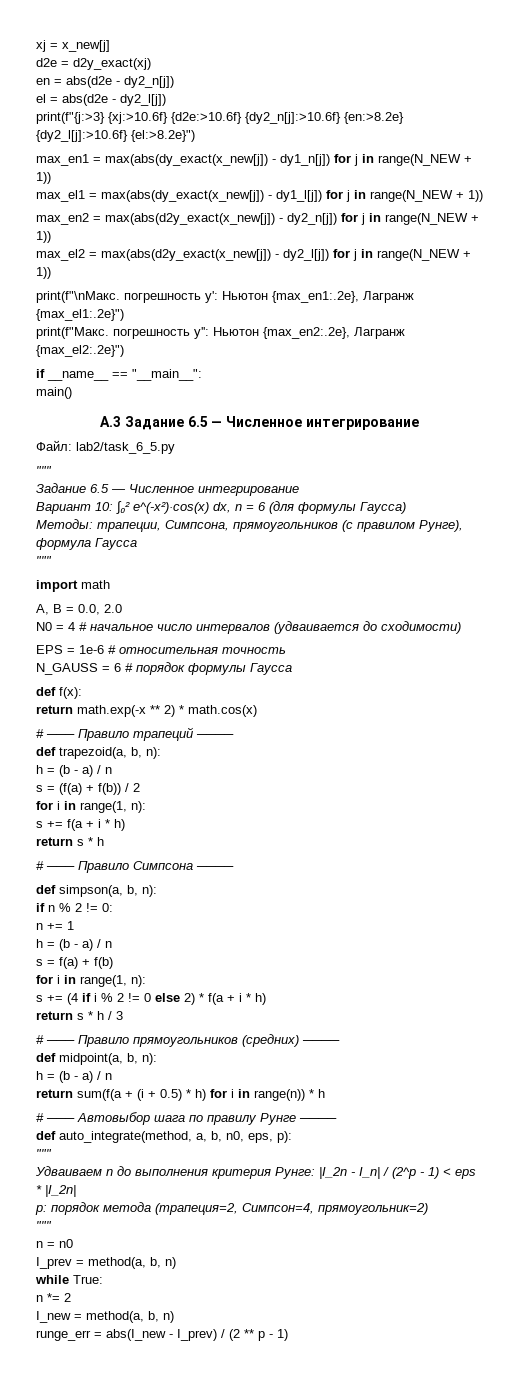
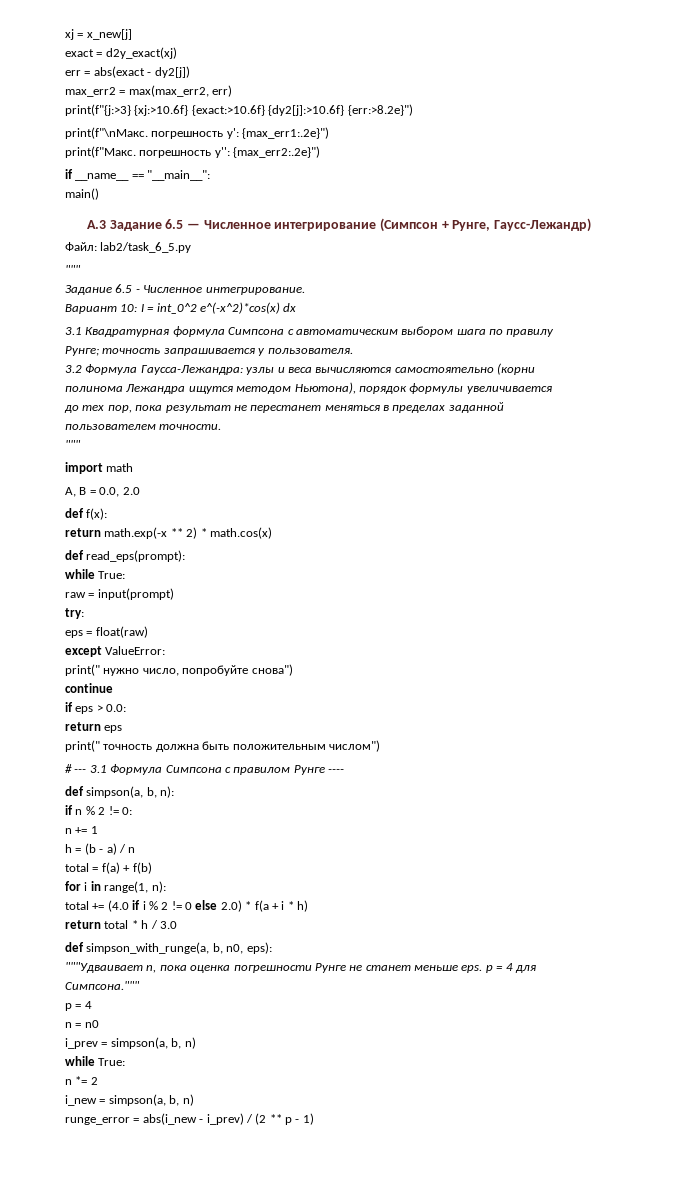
- d2e = d2y_exact(xj)
+ exact = d2y_exact(xj)
- en = abs(d2e - dy2_n[j])
- el = abs(d2e - dy2_l[j])
- print(f"{j:>3} {xj:>10.6f} {d2e:>10.6f} {dy2_n[j]:>10.6f} {en:>8.2e} {dy2_l[j]:>10.6f} {el:>8.2e}")
- max_en1 = max(abs(dy_exact(x_new[j]) - dy1_n[j]) for j in range(N_NEW + 1))
- max_el1 = max(abs(dy_exact(x_new[j]) - dy1_l[j]) for j in range(N_NEW + 1))
- max_en2 = max(abs(d2y_exact(x_new[j]) - dy2_n[j]) for j in range(N_NEW + 1))
- max_el2 = max(abs(d2y_exact(x_new[j]) - dy2_l[j]) for j in range(N_NEW + 1))
+ err = abs(exact - dy2[j])
+ max_err2 = max(max_err2, err)
+ print(f"{j:>3} {xj:>10.6f} {exact:>10.6f} {dy2[j]:>10.6f} {err:>8.2e}")
- print(f"\nМакс. погрешность y': Ньютон {max_en1:.2e}, Лагранж {max_el1:.2e}")
+ print(f"\nМакс. погрешность y': {max_err1:.2e}")
- print(f"Макс. погрешность y'': Ньютон {max_en2:.2e}, Лагранж {max_el2:.2e}")
+ print(f"Макс. погрешность y'': {max_err2:.2e}")
- А.3 Задание 6.5 — Численное интегрирование
+ А.3 Задание 6.5 — Численное интегрирование (Симпсон + Рунге, Гаусс-Лежандр)
  Файл: lab2/task_6_5.py
  """
- Задание 6.5 — Численное интегрирование
+ Задание 6.5 - Численное интегрирование.
- Вариант 10: ∫₀² e^(-x²)·cos(x) dx, n = 6 (для формулы Гаусса)
- Методы: трапеции, Симпсона, прямоугольников (с правилом Рунге), формула Гаусса
+ Вариант 10: I = int_0^2 e^(-x^2)*cos(x) dx
+ 3.1 Квадратурная формула Симпсона с автоматическим выбором шага по правилу
+ Рунге; точность запрашивается у пользователя.
+ 3.2 Формула Гаусса-Лежандра: узлы и веса вычисляются самостоятельно (корни
+ полинома Лежандра ищутся методом Ньютона), порядок формулы увеличивается
+ до тех пор, пока результат не перестанет меняться в пределах заданной
+ пользователем точности.
- N0 = 4 # начальное число интервалов (удваивается до сходимости)
- EPS = 1e-6 # относительная точность
- N_GAUSS = 6 # порядок формулы Гаусса
- # ─── Правило трапеций ────
- def trapezoid(a, b, n):
- h = (b - a) / n
- s = (f(a) + f(b)) / 2
- for i in range(1, n):
- s += f(a + i * h)
- return s * h
- # ─── Правило Симпсона ────
+ def read_eps(prompt):
+ while True:
+ raw = input(prompt)
+ try:
+ eps = float(raw)
+ except ValueError:
+ print(" нужно число, попробуйте снова")
+ continue
+ if eps > 0.0:
+ return eps
+ print(" точность должна быть положительным числом")
+ # --- 3.1 Формула Симпсона с правилом Рунге ----
- s = f(a) + f(b)
+ total = f(a) + f(b)
- s += (4 if i % 2 != 0 else 2) * f(a + i * h)
+ total += (4.0 if i % 2 != 0 else 2.0) * f(a + i * h)
- return s * h / 3
- # ─── Правило прямоугольников (средних) ────
- def midpoint(a, b, n):
- h = (b - a) / n
- return sum(f(a + (i + 0.5) * h) for i in range(n)) * h
- # ─── Автовыбор шага по правилу Рунге ────
- def auto_integrate(method, a, b, n0, eps, p):
- """
- Удваиваем n до выполнения критерия Рунге: |I_2n - I_n| / (2^p - 1) < eps * |I_2n|
- p: порядок метода (трапеция=2, Симпсон=4, прямоугольник=2)
- """
+ return total * h / 3.0
+ def simpson_with_runge(a, b, n0, eps):
+ """Удваивает n, пока оценка погрешности Рунге не станет меньше eps. p = 4 для Симпсона."""
+ p = 4
- I_prev = method(a, b, n)
+ i_prev = simpson(a, b, n)
- I_new = method(a, b, n)
- runge_err = abs(I_new - I_prev) / (2 ** p - 1)
+ i_new = simpson(a, b, n)
+ runge_error = abs(i_new - i_prev) / (2 ** p - 1)

